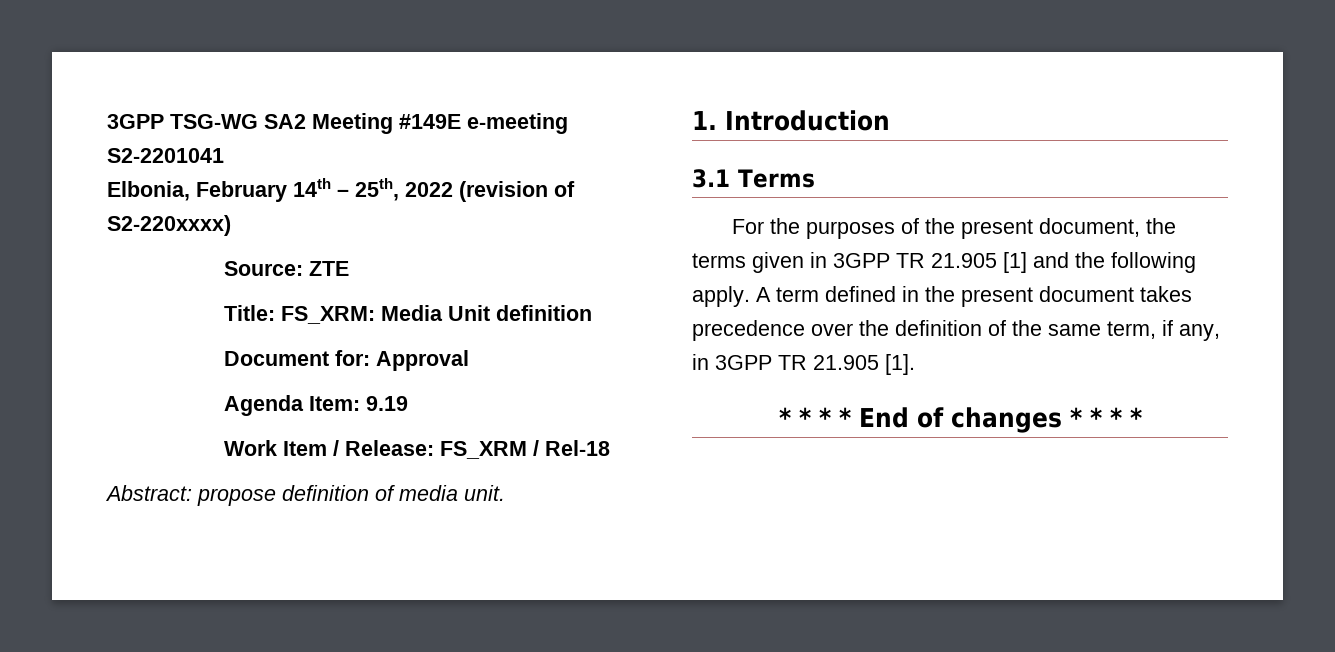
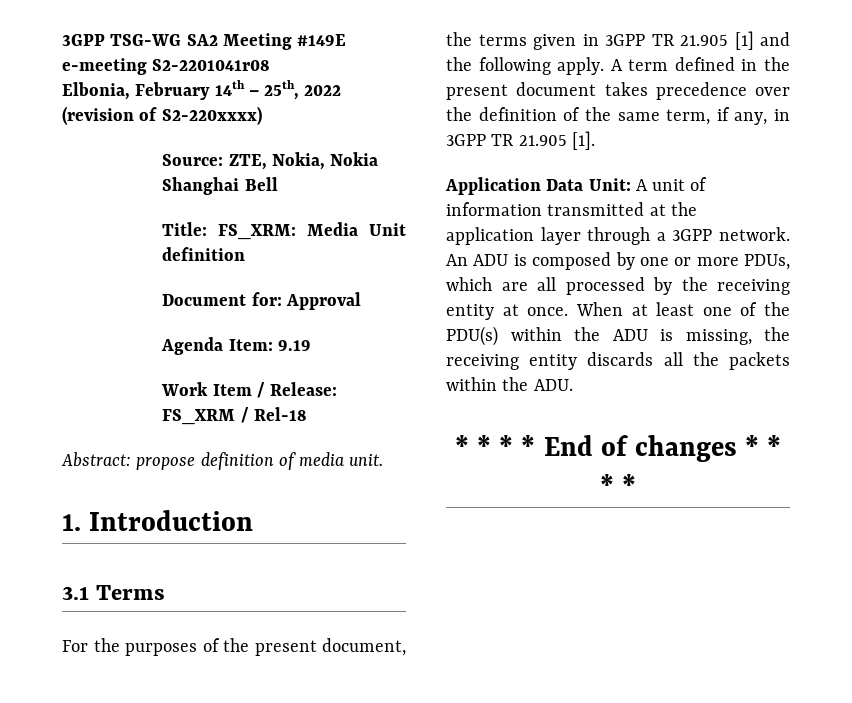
- 3GPP TSG-WG SA2 Meeting #149E e-meeting S2-2201041
+ 3GPP TSG-WG SA2 Meeting #149E e-meeting S2-2201041r08
- Source: ZTE
+ Source: ZTE, Nokia, Nokia Shanghai Bell
+ Application Data Unit: A unit of information transmitted at the application layer through a 3GPP network. An ADU is composed by one or more PDUs, which are all processed by the receiving entity at once. When at least one of the PDU(s) within the ADU is missing, the receiving entity discards all the packets within the ADU.

